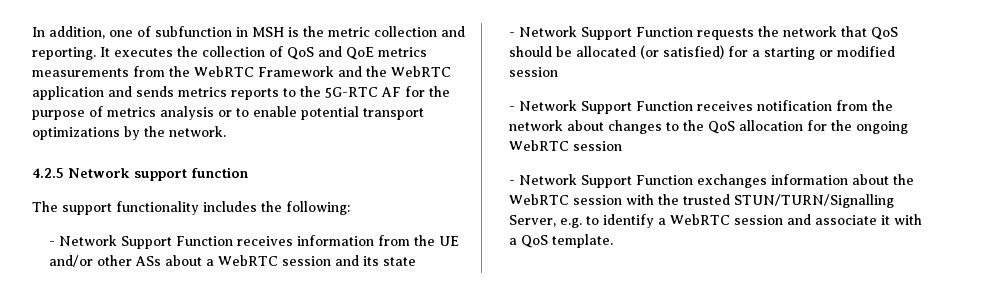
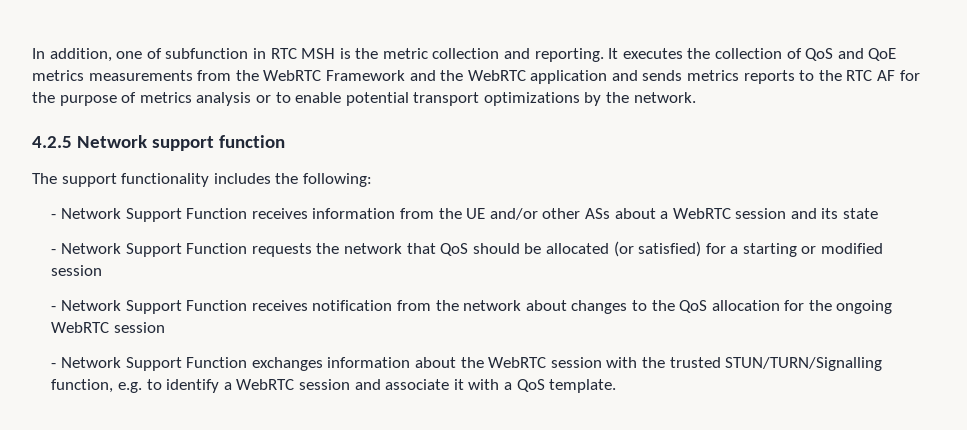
- In addition, one of subfunction in MSH is the metric collection and reporting.
+ In addition, one of subfunction in RTC MSH is the metric collection and reporting.
- It executes the collection of QoS and QoE metrics measurements from the WebRTC Framework and the WebRTC application and sends metrics reports to the 5G-RTC AF for the purpose of metrics analysis or to enable potential transport optimizations by the network.
+ It executes the collection of QoS and QoE metrics measurements from the WebRTC Framework and the WebRTC application and sends metrics reports to the RTC AF for the purpose of metrics analysis or to enable potential transport optimizations by the network.
- - Network Support Function exchanges information about the WebRTC session with the trusted STUN/TURN/Signalling Server, e.g. to identify a WebRTC session and associate it with a QoS template.
+ - Network Support Function exchanges information about the WebRTC session with the trusted STUN/TURN/Signalling function, e.g. to identify a WebRTC session and associate it with a QoS template.

